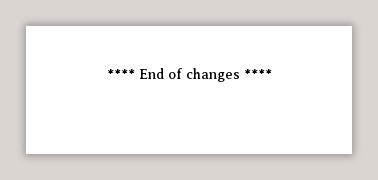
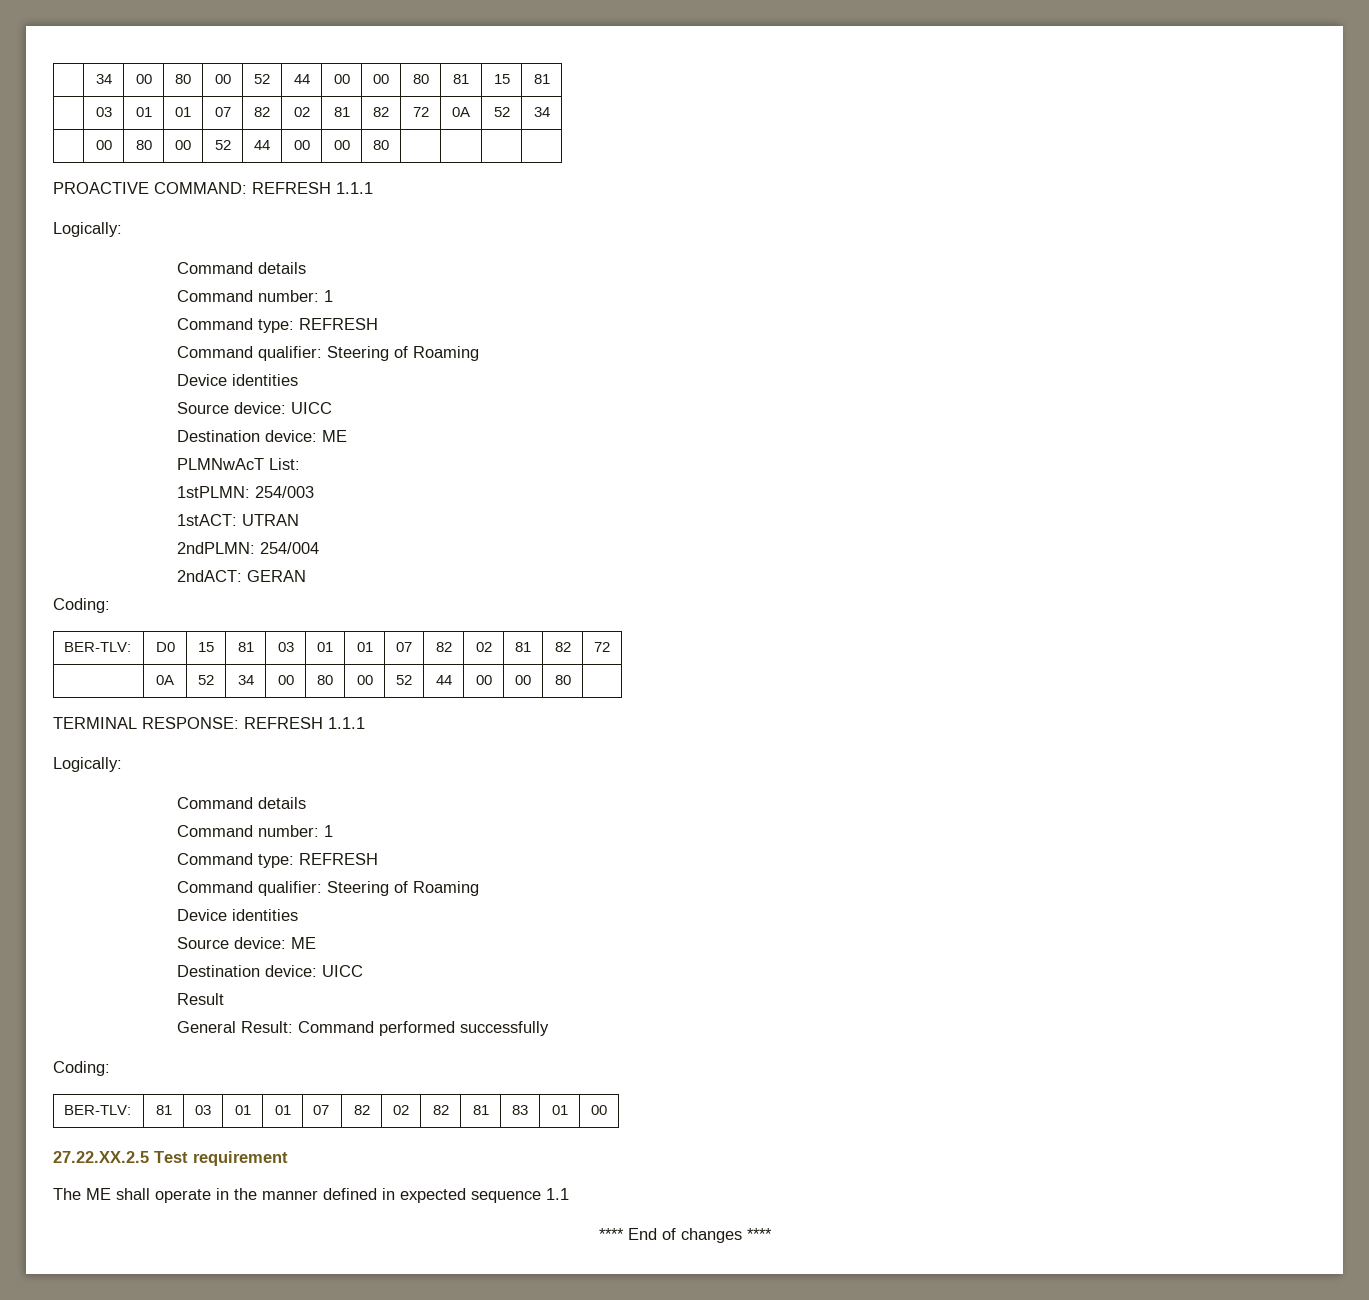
+ | 34 | 00 | 80 | 00 | 52 | 44 | 00 | 00 | 80 | 81 | 15 | 81
+ | 03 | 01 | 01 | 07 | 82 | 02 | 81 | 82 | 72 | 0A | 52 | 34
+ | 00 | 80 | 00 | 52 | 44 | 00 | 00 | 80 | | | |
+ PROACTIVE COMMAND: REFRESH 1.1.1
+ Logically:
+ Command details
+ Command number: 1
+ Command type: REFRESH
+ Command qualifier: Steering of Roaming
+ Device identities
+ Source device: UICC
+ Destination device: ME
+ PLMNwAcT List:
+ 1stPLMN: 254/003
+ 1stACT: UTRAN
+ 2ndPLMN: 254/004
+ 2ndACT: GERAN
+ Coding:
+ BER-TLV: | D0 | 15 | 81 | 03 | 01 | 01 | 07 | 82 | 02 | 81 | 82 | 72
+ | 0A | 52 | 34 | 00 | 80 | 00 | 52 | 44 | 00 | 00 | 80 |
+ TERMINAL RESPONSE: REFRESH 1.1.1
+ Logically:
+ Command details
+ Command number: 1
+ Command type: REFRESH
+ Command qualifier: Steering of Roaming
+ Device identities
+ Source device: ME
+ Destination device: UICC
+ Result
+ General Result: Command performed successfully
+ Coding:
+ BER-TLV: | 81 | 03 | 01 | 01 | 07 | 82 | 02 | 82 | 81 | 83 | 01 | 00
+ 27.22.XX.2.5 Test requirement
+ The ME shall operate in the manner defined in expected sequence 1.1

